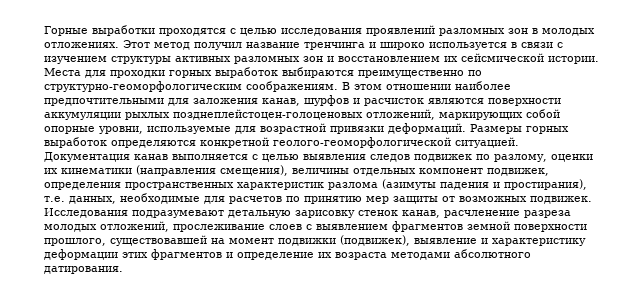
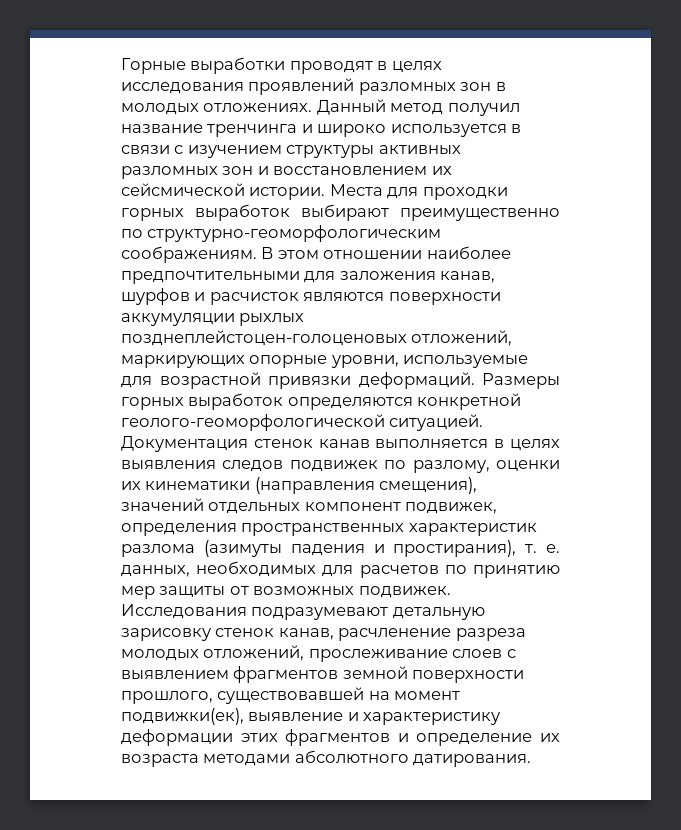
- Горные выработки проходятся с целью исследования проявлений разломных зон в молодых отложениях.
+ Горные выработки проводят в целях исследования проявлений разломных зон в молодых отложениях.
- Этот метод получил название тренчинга и широко используется в связи с изучением структуры активных разломных зон и восстановлением их сейсмической истории.
+ Данный метод получил название тренчинга и широко используется в связи с изучением структуры активных разломных зон и восстановлением их сейсмической истории.
- Места для проходки горных выработок выбираются преимущественно по структурно-геоморфологическим соображениям.
+ Места для проходки горных выработок выбирают преимущественно по структурно-геоморфологическим соображениям.
- В этом отношении наиболее предпочтительными для заложения канав, шурфов и расчисток являются поверхности аккумуляции рыхлых позднеплейстоцен-голоценовых отложений, маркирующих собой опорные уровни, используемые для возрастной привязки деформаций.
+ В этом отношении наиболее предпочтительными для заложения канав, шурфов и расчисток являются поверхности аккумуляции рыхлых позднеплейстоцен-голоценовых отложений, маркирующих опорные уровни, используемые для возрастной привязки деформаций.
- Документация канав выполняется с целью выявления следов подвижек по разлому, оценки их кинематики (направления смещения), величины отдельных компонент подвижек, определения пространственных характеристик разлома (азимуты падения и простирания), т.е. данных, необходимые для расчетов по принятию мер защиты от возможных подвижек.
+ Документация стенок канав выполняется в целях выявления следов подвижек по разлому, оценки их кинематики (направления смещения), значений отдельных компонент подвижек, определения пространственных характеристик разлома (азимуты падения и простирания), т. е. данных, необходимых для расчетов по принятию мер защиты от возможных подвижек.
- Исследования подразумевают детальную зарисовку стенок канав, расчленение разреза молодых отложений, прослеживание слоев с выявлением фрагментов земной поверхности прошлого, существовавшей на момент подвижки (подвижек), выявление и характеристику деформации этих фрагментов и определение их возраста методами абсолютного датирования.
+ Исследования подразумевают детальную зарисовку стенок канав, расчленение разреза молодых отложений, прослеживание слоев с выявлением фрагментов земной поверхности прошлого, существовавшей на момент подвижки(ек), выявление и характеристику деформации этих фрагментов и определение их возраста методами абсолютного датирования.

